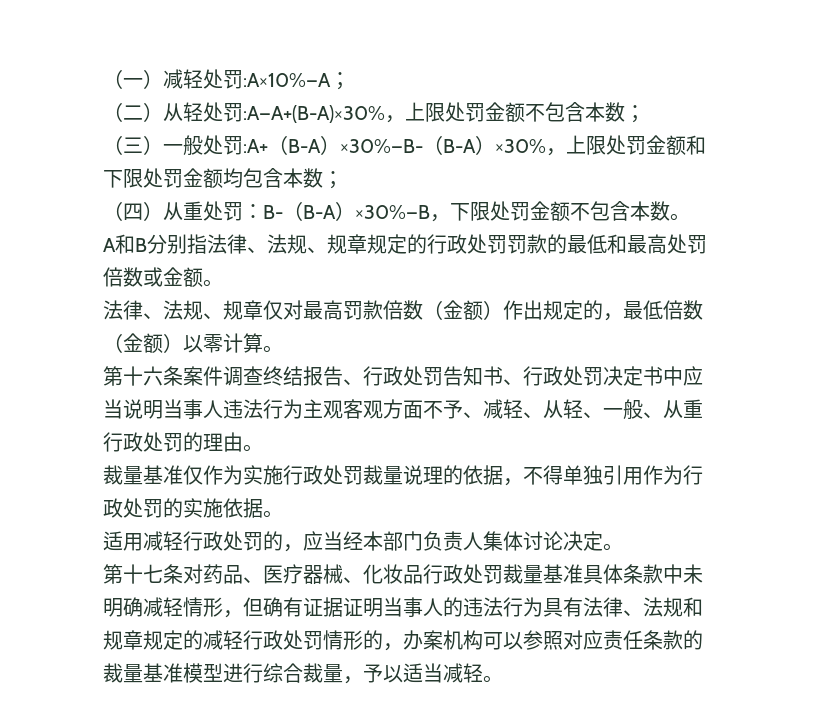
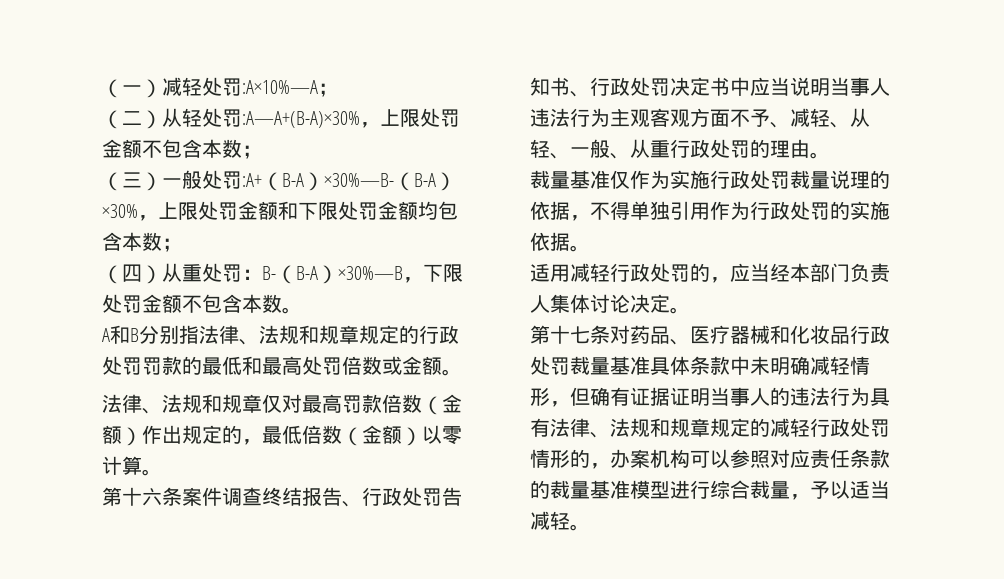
- A和B分别指法律、法规、规章规定的行政处罚罚款的最低和最高处罚倍数或金额。
+ A和B分别指法律、法规和规章规定的行政处罚罚款的最低和最高处罚倍数或金额。
- 法律、法规、规章仅对最高罚款倍数（金额）作出规定的，最低倍数（金额）以零计算。
+ 法律、法规和规章仅对最高罚款倍数（金额）作出规定的，最低倍数（金额）以零计算。
- 第十七条对药品、医疗器械、化妆品行政处罚裁量基准具体条款中未明确减轻情形，但确有证据证明当事人的违法行为具有法律、法规和规章规定的减轻行政处罚情形的，办案机构可以参照对应责任条款的裁量基准模型进行综合裁量，予以适当减轻。
+ 第十七条对药品、医疗器械和化妆品行政处罚裁量基准具体条款中未明确减轻情形，但确有证据证明当事人的违法行为具有法律、法规和规章规定的减轻行政处罚情形的，办案机构可以参照对应责任条款的裁量基准模型进行综合裁量，予以适当减轻。

